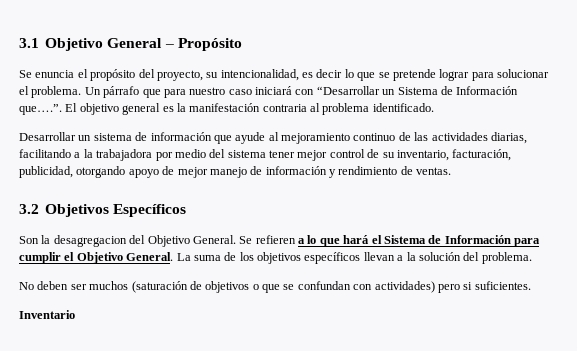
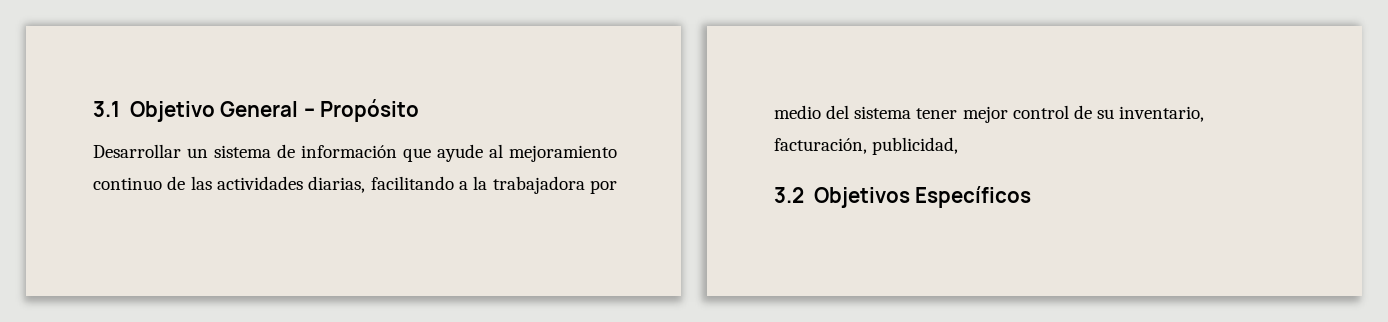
- Se enuncia el propósito del proyecto, su intencionalidad, es decir lo que se pretende lograr para solucionar el problema. Un párrafo que para nuestro caso iniciará con “Desarrollar un Sistema de Información que….”. El objetivo general es la manifestación contraria al problema identificado.
- Desarrollar un sistema de información que ayude al mejoramiento continuo de las actividades diarias, facilitando a la trabajadora por medio del sistema tener mejor control de su inventario, facturación, publicidad, otorgando apoyo de mejor manejo de información y rendimiento de ventas.
+ Desarrollar un sistema de información que ayude al mejoramiento continuo de las actividades diarias, facilitando a la trabajadora por medio del sistema tener mejor control de su inventario, facturación, publicidad,
  3.2 Objetivos Específicos
- Son la desagregacion del Objetivo General. Se refieren a lo que hará el Sistema de Información para cumplir el Objetivo General. La suma de los objetivos específicos llevan a la solución del problema.
- No deben ser muchos (saturación de objetivos o que se confundan con actividades) pero si suficientes.
- Inventario

